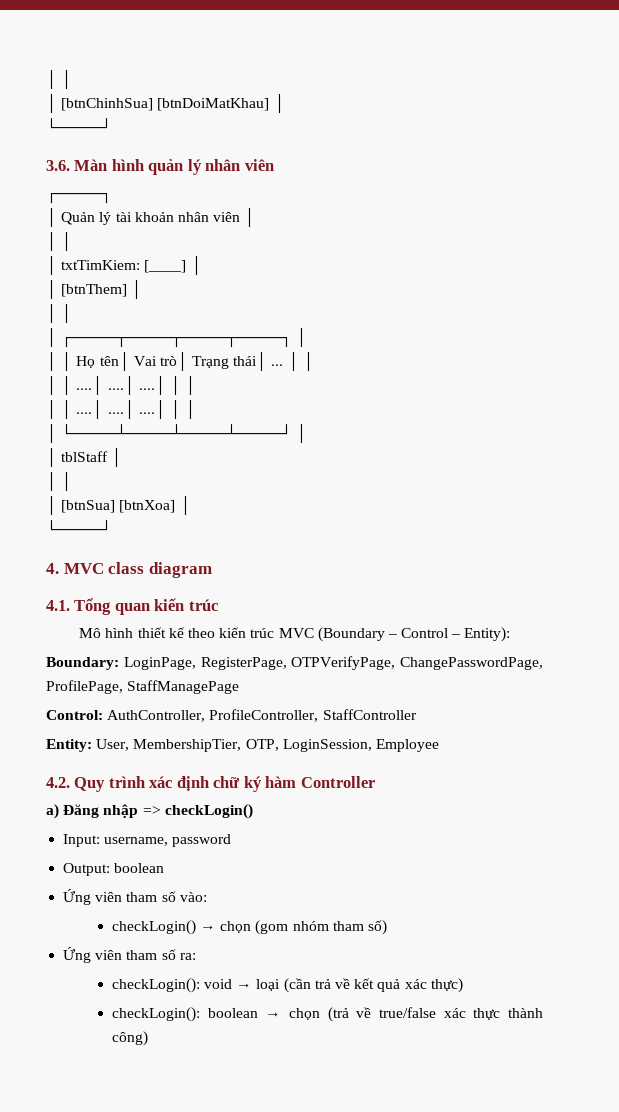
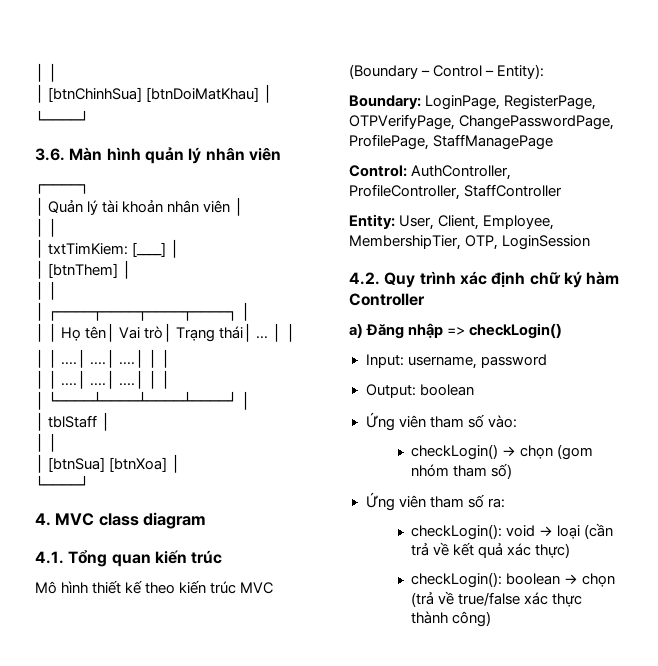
- Entity: User, MembershipTier, OTP, LoginSession, Employee
+ Entity: User, Client, Employee, MembershipTier, OTP, LoginSession

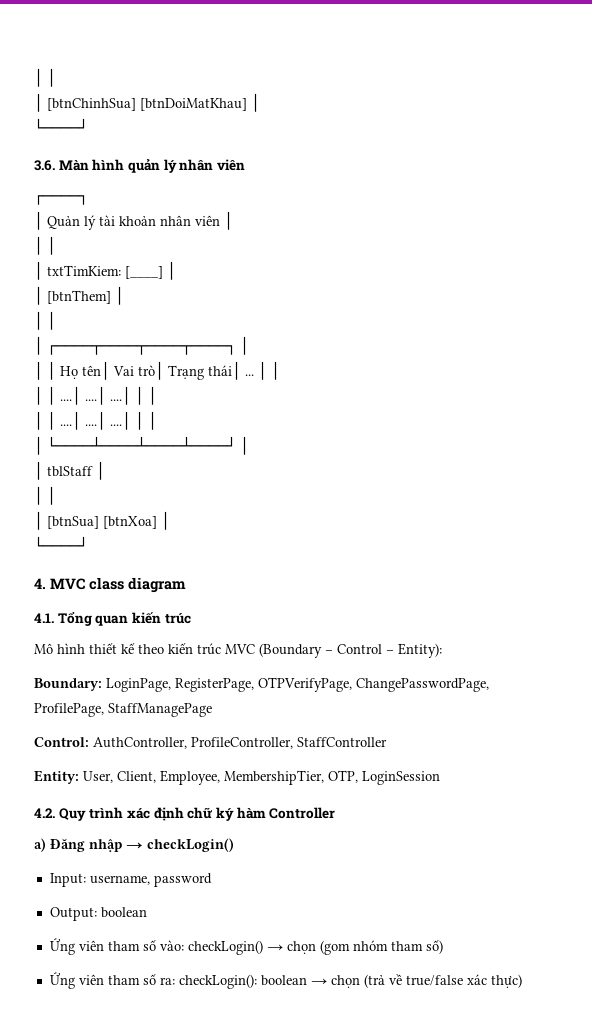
- a) Đăng nhập => checkLogin()
+ a) Đăng nhập → checkLogin()
- Ứng viên tham số vào:
- checkLogin() → chọn (gom nhóm tham số)
+ Ứng viên tham số vào: checkLogin() → chọn (gom nhóm tham số)
- Ứng viên tham số ra:
- checkLogin(): void → loại (cần trả về kết quả xác thực)
- checkLogin(): boolean → chọn (trả về true/false xác thực thành công)
+ Ứng viên tham số ra: checkLogin(): boolean → chọn (trả về true/false xác thực)

